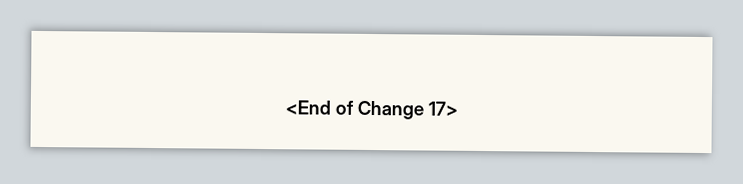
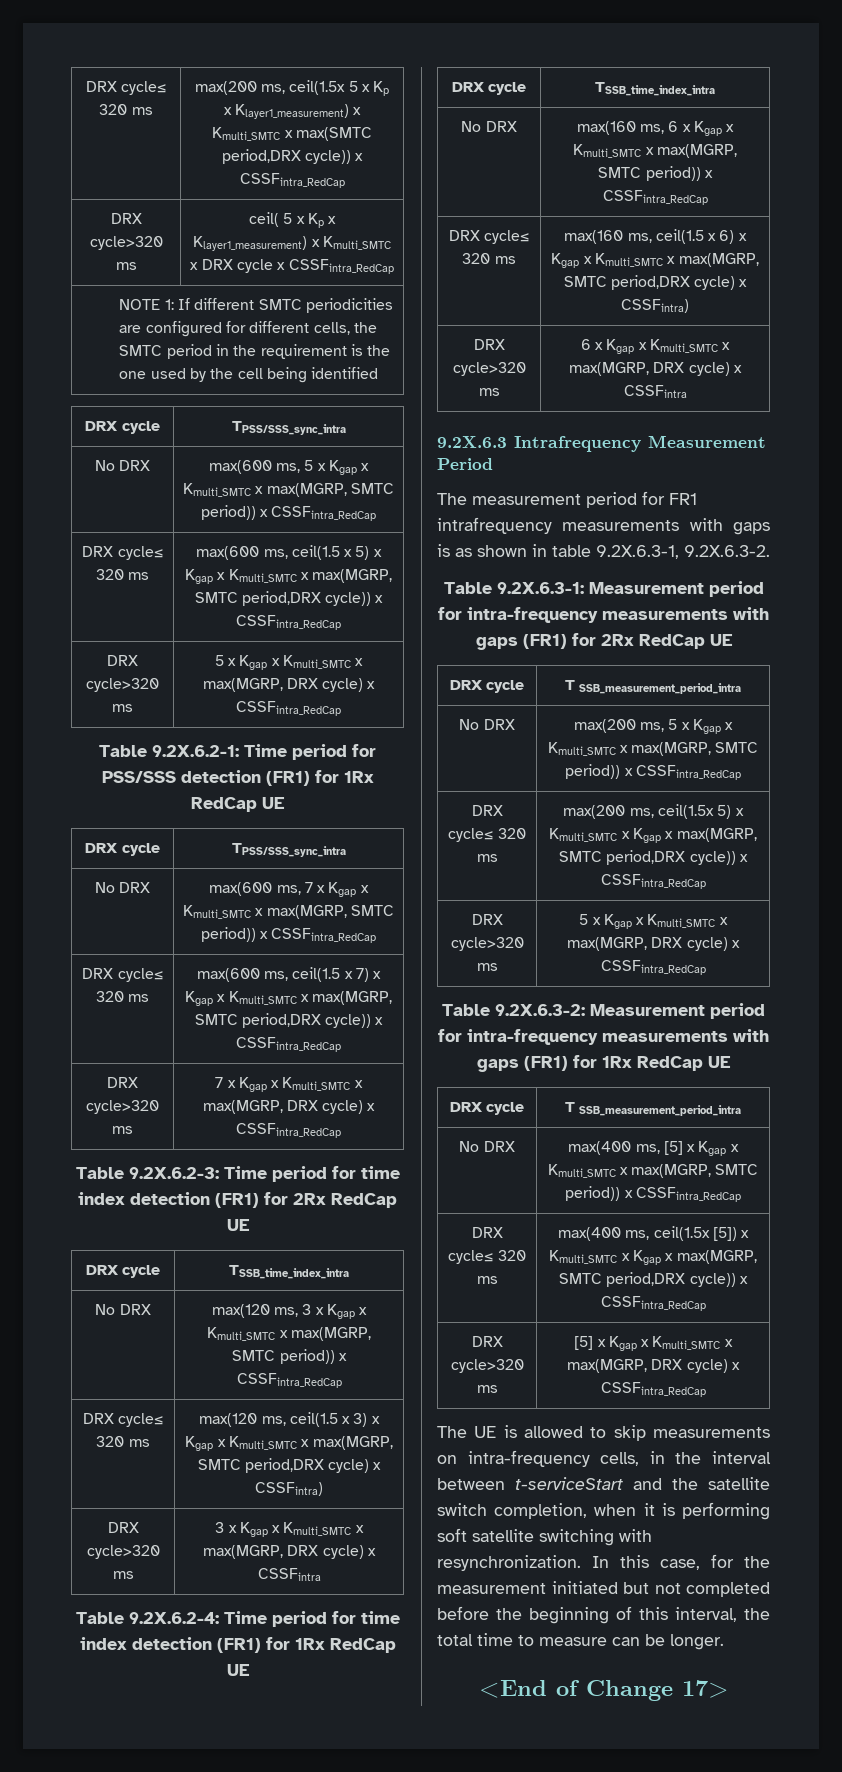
+ DRX cycle≤ 320 ms | max(200 ms, ceil(1.5x 5 x Kp x Klayer1_measurement) x Kmulti_SMTC x max(SMTC period,DRX cycle)) x CSSFintra_RedCap
+ DRX cycle>320 ms | ceil( 5 x Kp x Klayer1_measurement) x Kmulti_SMTC x DRX cycle x CSSFintra_RedCap
+ NOTE 1: If different SMTC periodicities are configured for different cells, the SMTC period in the requirement is the one used by the cell being identified
+ DRX cycle | TPSS/SSS_sync_intra
+ No DRX | max(600 ms, 5 x Kgap x Kmulti_SMTC x max(MGRP, SMTC period)) x CSSFintra_RedCap
+ DRX cycle≤ 320 ms | max(600 ms, ceil(1.5 x 5) x Kgap x Kmulti_SMTC x max(MGRP, SMTC period,DRX cycle)) x CSSFintra_RedCap
+ DRX cycle>320 ms | 5 x Kgap x Kmulti_SMTC x max(MGRP, DRX cycle) x CSSFintra_RedCap
+ Table 9.2X.6.2-1: Time period for PSS/SSS detection (FR1) for 1Rx RedCap UE
+ DRX cycle | TPSS/SSS_sync_intra
+ No DRX | max(600 ms, 7 x Kgap x Kmulti_SMTC x max(MGRP, SMTC period)) x CSSFintra_RedCap
+ DRX cycle≤ 320 ms | max(600 ms, ceil(1.5 x 7) x Kgap x Kmulti_SMTC x max(MGRP, SMTC period,DRX cycle)) x CSSFintra_RedCap
+ DRX cycle>320 ms | 7 x Kgap x Kmulti_SMTC x max(MGRP, DRX cycle) x CSSFintra_RedCap
+ Table 9.2X.6.2-3: Time period for time index detection (FR1) for 2Rx RedCap UE
+ DRX cycle | TSSB_time_index_intra
+ No DRX | max(120 ms, 3 x Kgap x Kmulti_SMTC x max(MGRP, SMTC period)) x CSSFintra_RedCap
+ DRX cycle≤ 320 ms | max(120 ms, ceil(1.5 x 3) x Kgap x Kmulti_SMTC x max(MGRP, SMTC period,DRX cycle) x CSSFintra)
+ DRX cycle>320 ms | 3 x Kgap x Kmulti_SMTC x max(MGRP, DRX cycle) x CSSFintra
+ Table 9.2X.6.2-4: Time period for time index detection (FR1) for 1Rx RedCap UE
+ DRX cycle | TSSB_time_index_intra
+ No DRX | max(160 ms, 6 x Kgap x Kmulti_SMTC x max(MGRP, SMTC period)) x CSSFintra_RedCap
+ DRX cycle≤ 320 ms | max(160 ms, ceil(1.5 x 6) x Kgap x Kmulti_SMTC x max(MGRP, SMTC period,DRX cycle) x CSSFintra)
+ DRX cycle>320 ms | 6 x Kgap x Kmulti_SMTC x max(MGRP, DRX cycle) x CSSFintra
+ 9.2X.6.3 Intrafrequency Measurement Period
+ The measurement period for FR1 intrafrequency measurements with gaps is as shown in table 9.2X.6.3-1, 9.2X.6.3-2.
+ Table 9.2X.6.3-1: Measurement period for intra-frequency measurements with gaps (FR1) for 2Rx RedCap UE
+ DRX cycle | T SSB_measurement_period_intra
+ No DRX | max(200 ms, 5 x Kgap x Kmulti_SMTC x max(MGRP, SMTC period)) x CSSFintra_RedCap
+ DRX cycle≤ 320 ms | max(200 ms, ceil(1.5x 5) x Kmulti_SMTC x Kgap x max(MGRP, SMTC period,DRX cycle)) x CSSFintra_RedCap
+ DRX cycle>320 ms | 5 x Kgap x Kmulti_SMTC x max(MGRP, DRX cycle) x CSSFintra_RedCap
+ Table 9.2X.6.3-2: Measurement period for intra-frequency measurements with gaps (FR1) for 1Rx RedCap UE
+ DRX cycle | T SSB_measurement_period_intra
+ No DRX | max(400 ms, [5] x Kgap x Kmulti_SMTC x max(MGRP, SMTC period)) x CSSFintra_RedCap
+ DRX cycle≤ 320 ms | max(400 ms, ceil(1.5x [5]) x Kmulti_SMTC x Kgap x max(MGRP, SMTC period,DRX cycle)) x CSSFintra_RedCap
+ DRX cycle>320 ms | [5] x Kgap x Kmulti_SMTC x max(MGRP, DRX cycle) x CSSFintra_RedCap
+ The UE is allowed to skip measurements on intra-frequency cells, in the interval between t-serviceStart and the satellite switch completion, when it is performing soft satellite switching with resynchronization. In this case, for the measurement initiated but not completed before the beginning of this interval, the total time to measure can be longer.

